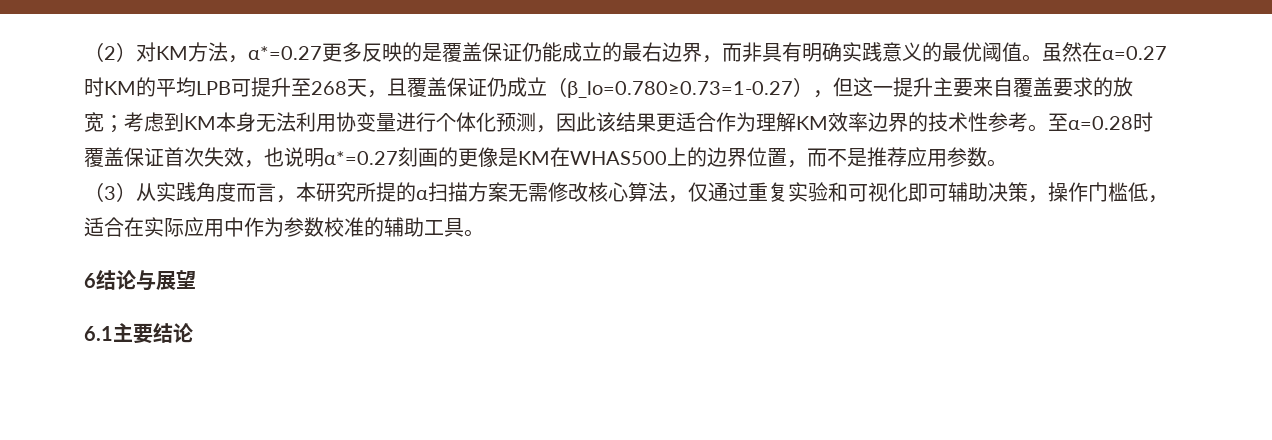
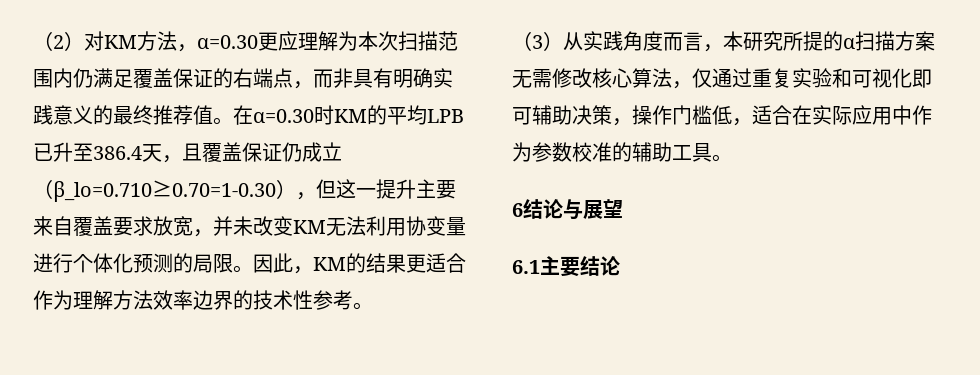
- （2）对KM方法，α*=0.27更多反映的是覆盖保证仍能成立的最右边界，而非具有明确实践意义的最优阈值。虽然在α=0.27时KM的平均LPB可提升至268天，且覆盖保证仍成立（β_lo=0.780≥0.73=1-0.27），但这一提升主要来自覆盖要求的放宽；考虑到KM本身无法利用协变量进行个体化预测，因此该结果更适合作为理解KM效率边界的技术性参考。至α=0.28时覆盖保证首次失效，也说明α*=0.27刻画的更像是KM在WHAS500上的边界位置，而不是推荐应用参数。
+ （2）对KM方法，α=0.30更应理解为本次扫描范围内仍满足覆盖保证的右端点，而非具有明确实践意义的最终推荐值。在α=0.30时KM的平均LPB已升至386.4天，且覆盖保证仍成立（β_lo=0.710≥0.70=1-0.30），但这一提升主要来自覆盖要求放宽，并未改变KM无法利用协变量进行个体化预测的局限。因此，KM的结果更适合作为理解方法效率边界的技术性参考。

